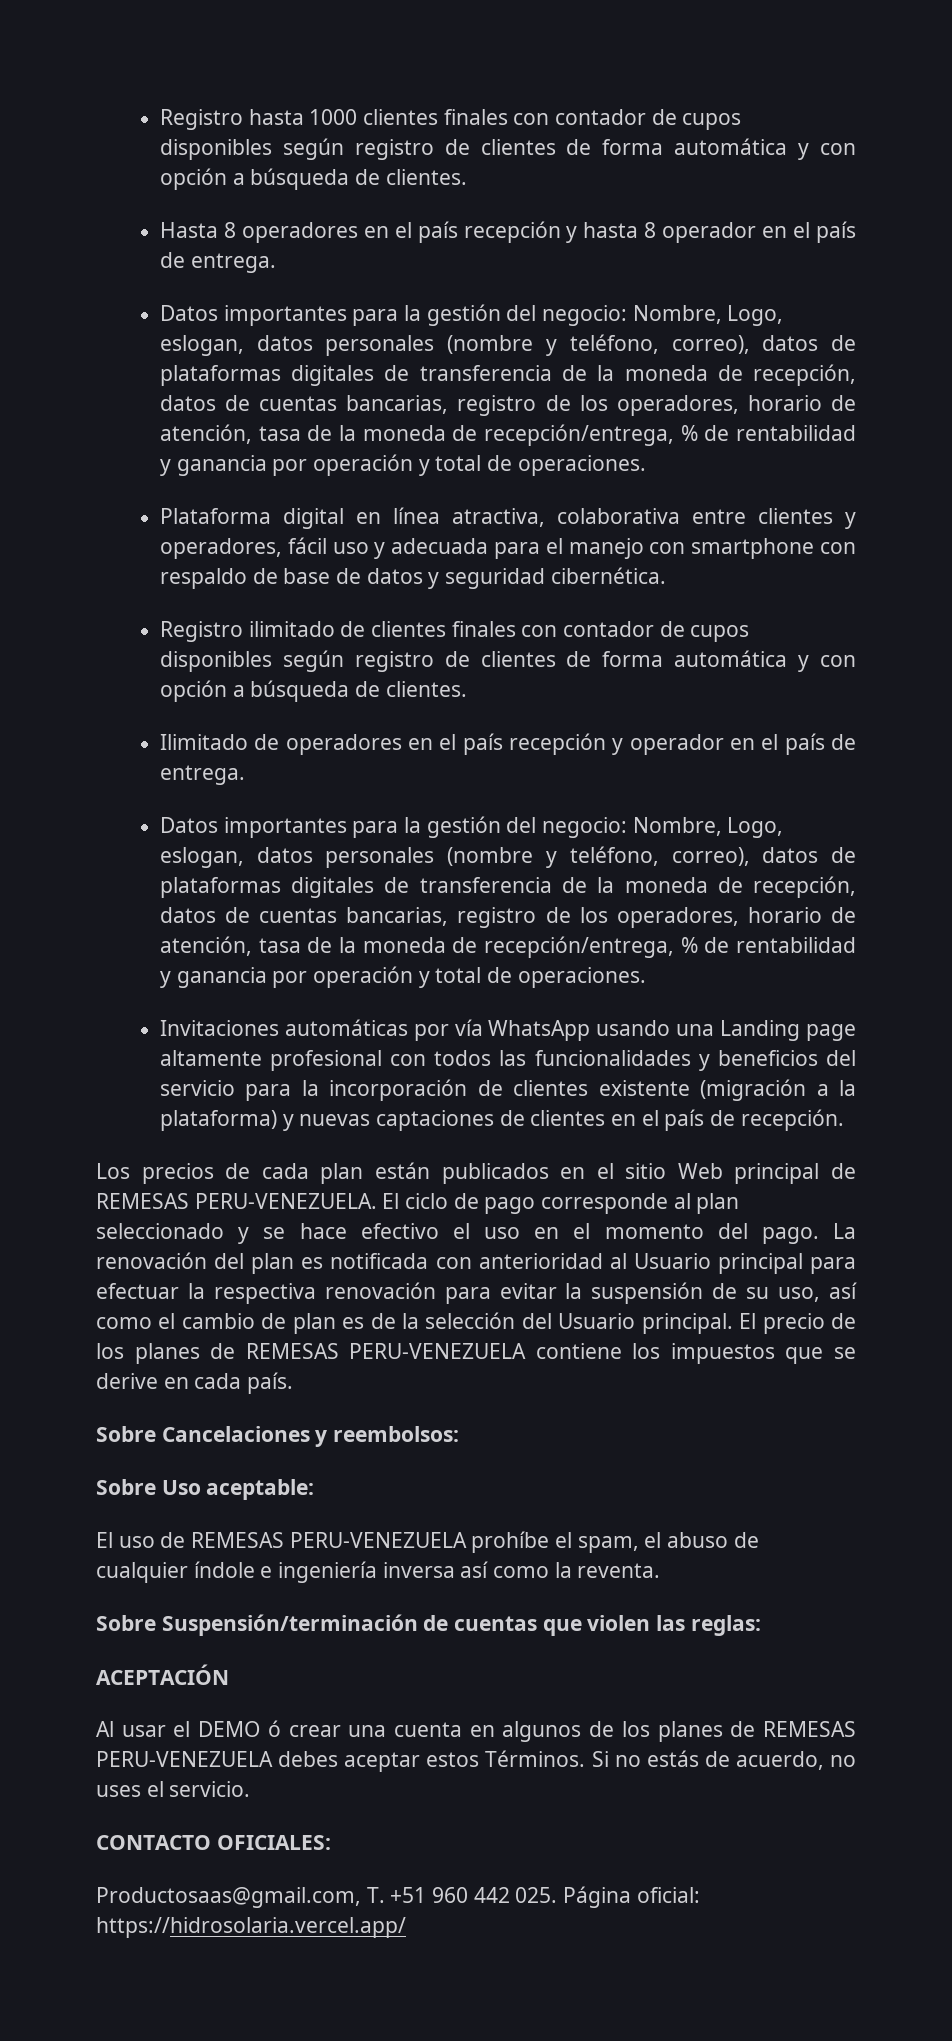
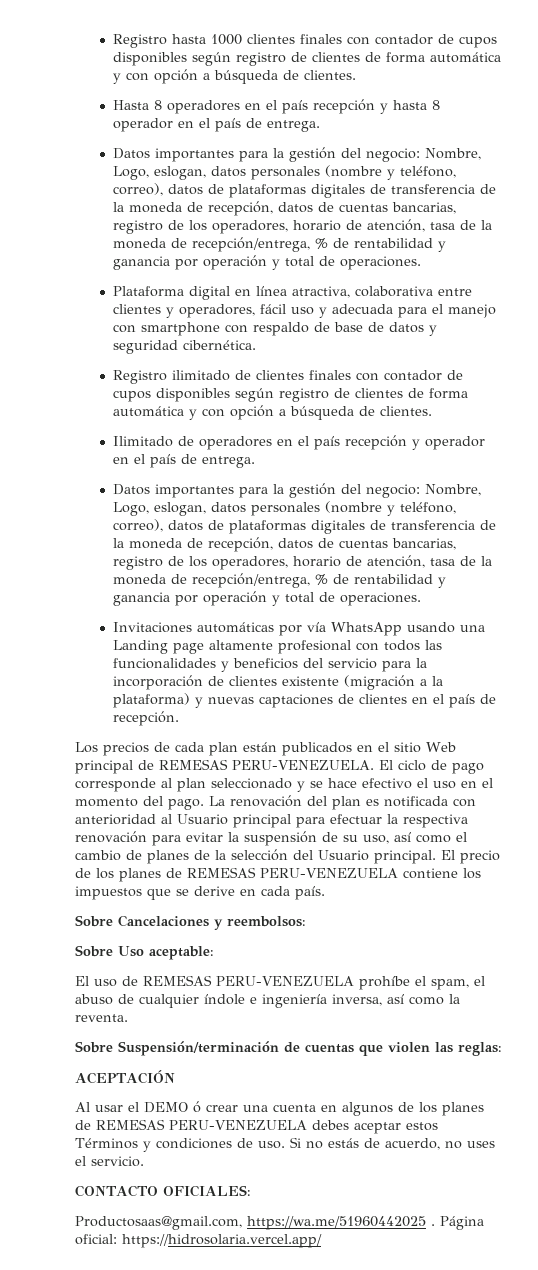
- La renovación del plan es notificada con anterioridad al Usuario principal para efectuar la respectiva renovación para evitar la suspensión de su uso, así como el cambio de plan es de la selección del Usuario principal.
+ La renovación del plan es notificada con anterioridad al Usuario principal para efectuar la respectiva renovación para evitar la suspensión de su uso, así como el cambio de planes de la selección del Usuario principal.
- El uso de REMESAS PERU-VENEZUELA prohíbe el spam, el abuso de cualquier índole e ingeniería inversa así como la reventa.
+ El uso de REMESAS PERU-VENEZUELA prohíbe el spam, el abuso de cualquier índole e ingeniería inversa, así como la reventa.
- Al usar el DEMO ó crear una cuenta en algunos de los planes de REMESAS PERU-VENEZUELA debes aceptar estos Términos.
+ Al usar el DEMO ó crear una cuenta en algunos de los planes de REMESAS PERU-VENEZUELA debes aceptar estos Términos y condiciones de uso.
- Productosaas@gmail.com, T. +51 960 442 025. Página oficial: https://hidrosolaria.vercel.app/
+ Productosaas@gmail.com, https://wa.me/51960442025 . Página oficial: https://hidrosolaria.vercel.app/

